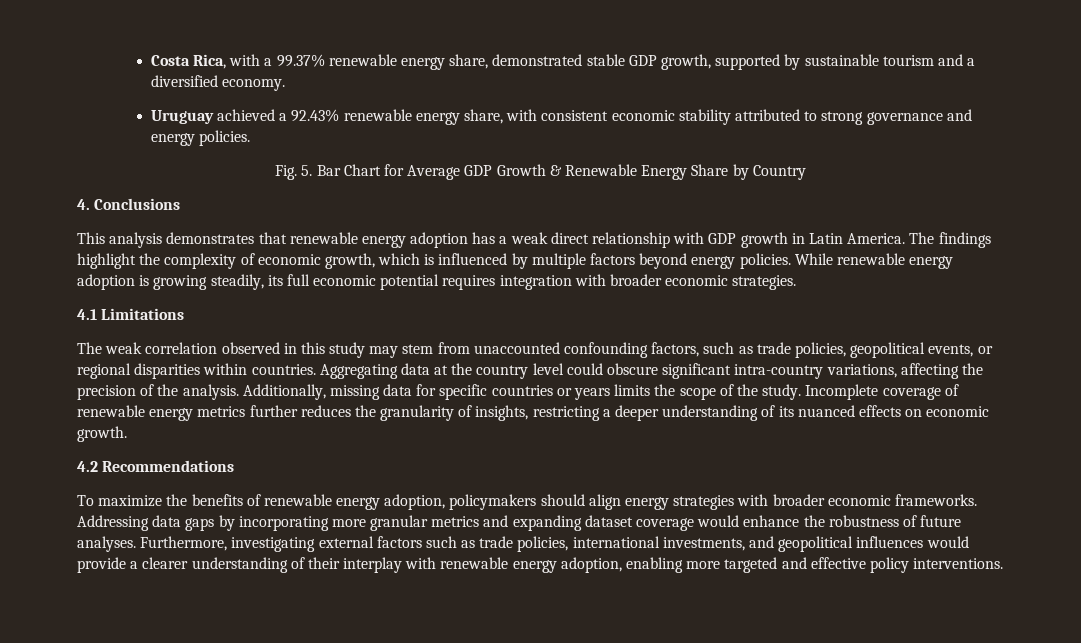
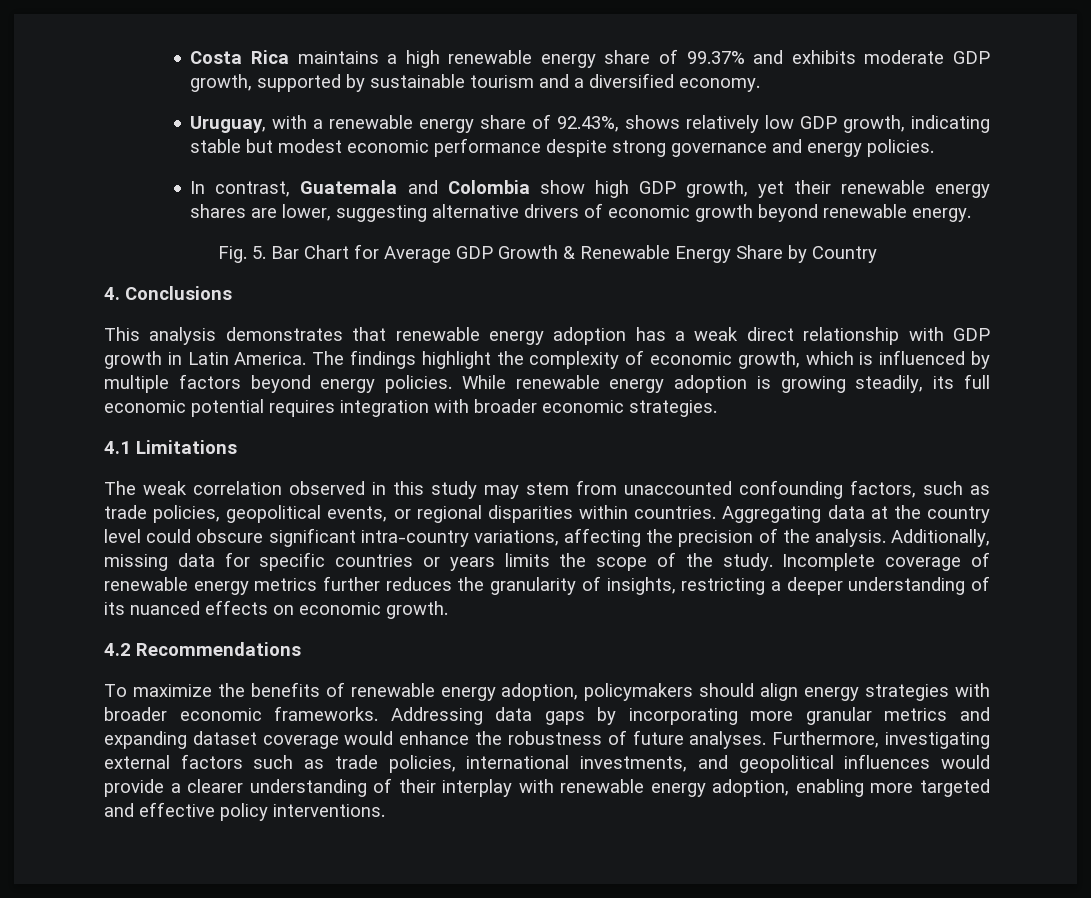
- Costa Rica, with a 99.37% renewable energy share, demonstrated stable GDP growth, supported by sustainable tourism and a diversified economy.
+ Costa Rica maintains a high renewable energy share of 99.37% and exhibits moderate GDP growth, supported by sustainable tourism and a diversified economy.
- Uruguay achieved a 92.43% renewable energy share, with consistent economic stability attributed to strong governance and energy policies.
+ Uruguay, with a renewable energy share of 92.43%, shows relatively low GDP growth, indicating stable but modest economic performance despite strong governance and energy policies.
+ In contrast, Guatemala and Colombia show high GDP growth, yet their renewable energy shares are lower, suggesting alternative drivers of economic growth beyond renewable energy.

